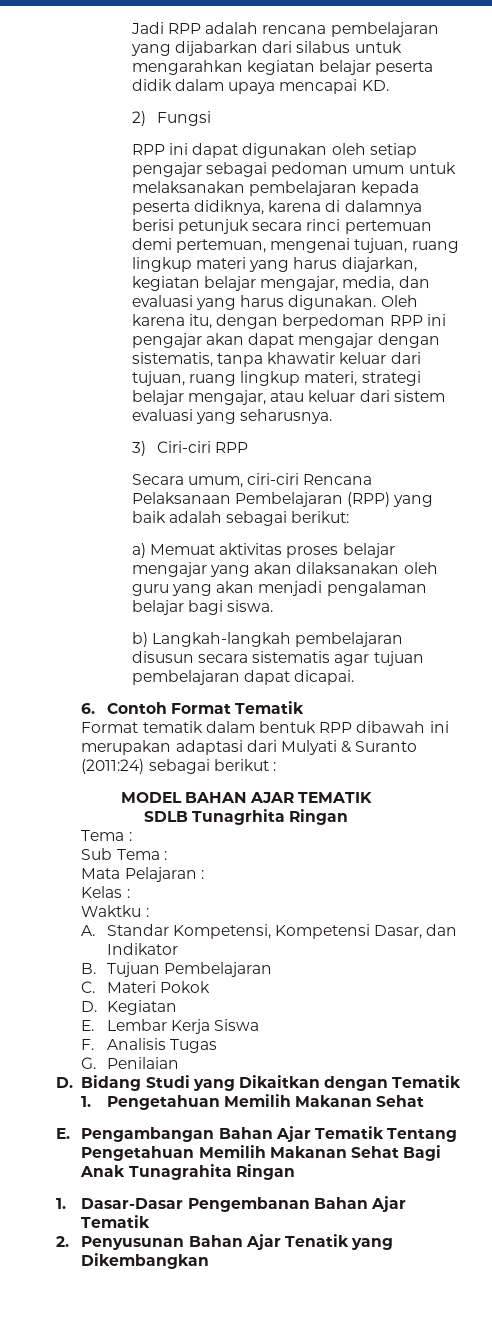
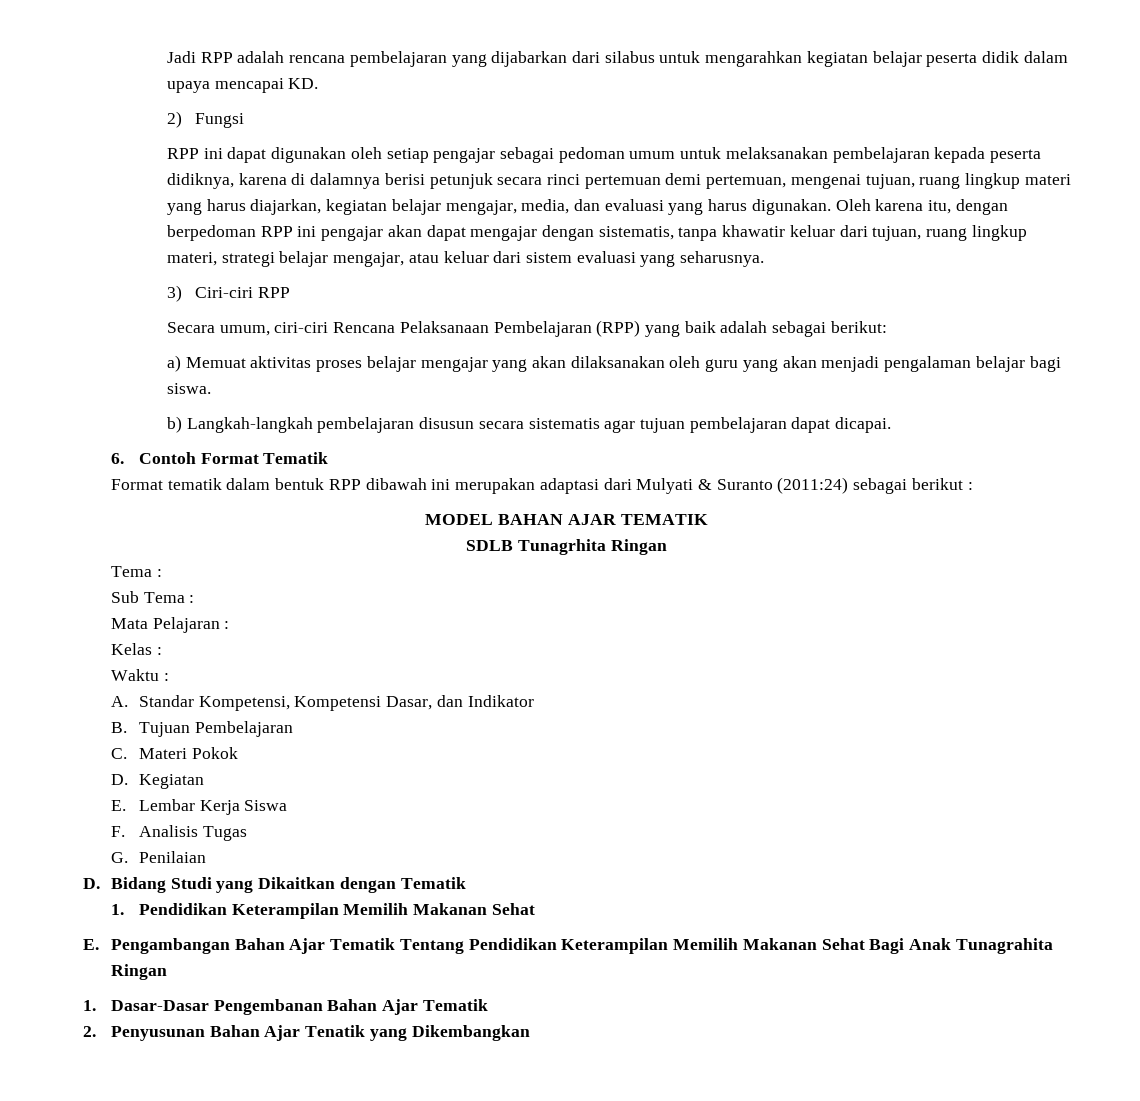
- Waktku :
+ Waktu :
- 1. Pengetahuan Memilih Makanan Sehat
+ 1. Pendidikan Keterampilan Memilih Makanan Sehat
- E. Pengambangan Bahan Ajar Tematik Tentang Pengetahuan Memilih Makanan Sehat Bagi Anak Tunagrahita Ringan
+ E. Pengambangan Bahan Ajar Tematik Tentang Pendidikan Keterampilan Memilih Makanan Sehat Bagi Anak Tunagrahita Ringan

